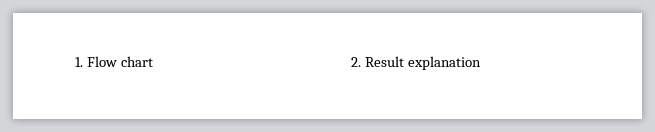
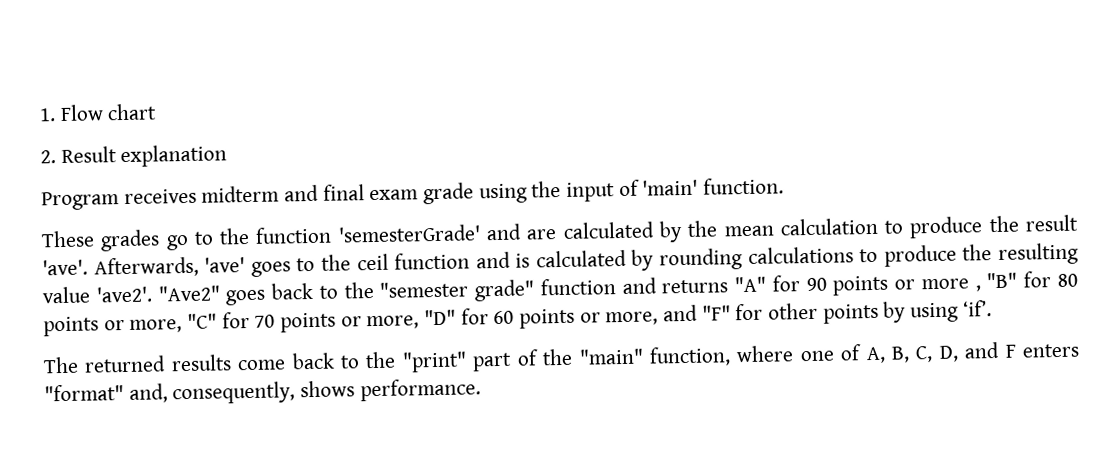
+ Program receives midterm and final exam grade using the input of 'main' function.
+ These grades go to the function 'semesterGrade' and are calculated by the mean calculation to produce the result 'ave'. Afterwards, 'ave' goes to the ceil function and is calculated by rounding calculations to produce the resulting value 'ave2'. "Ave2" goes back to the "semester grade" function and returns "A" for 90 points or more , "B" for 80 points or more, "C" for 70 points or more, "D" for 60 points or more, and "F" for other points by using ‘if’.
+ The returned results come back to the "print" part of the "main" function, where one of A, B, C, D, and F enters "format" and, consequently, shows performance.

